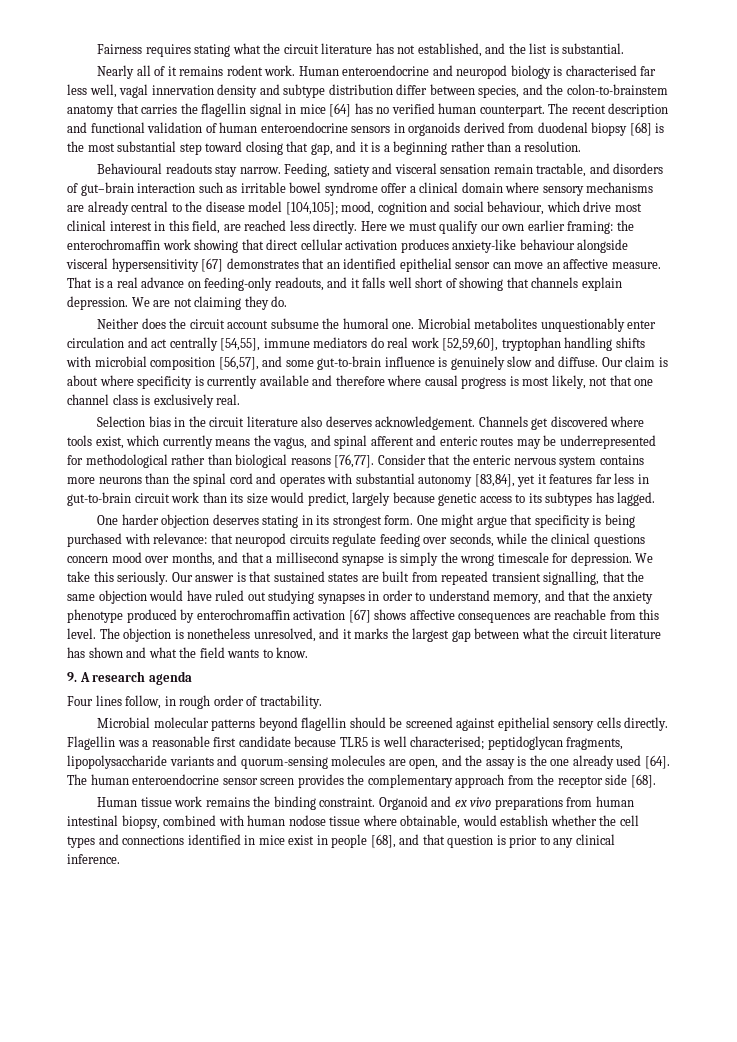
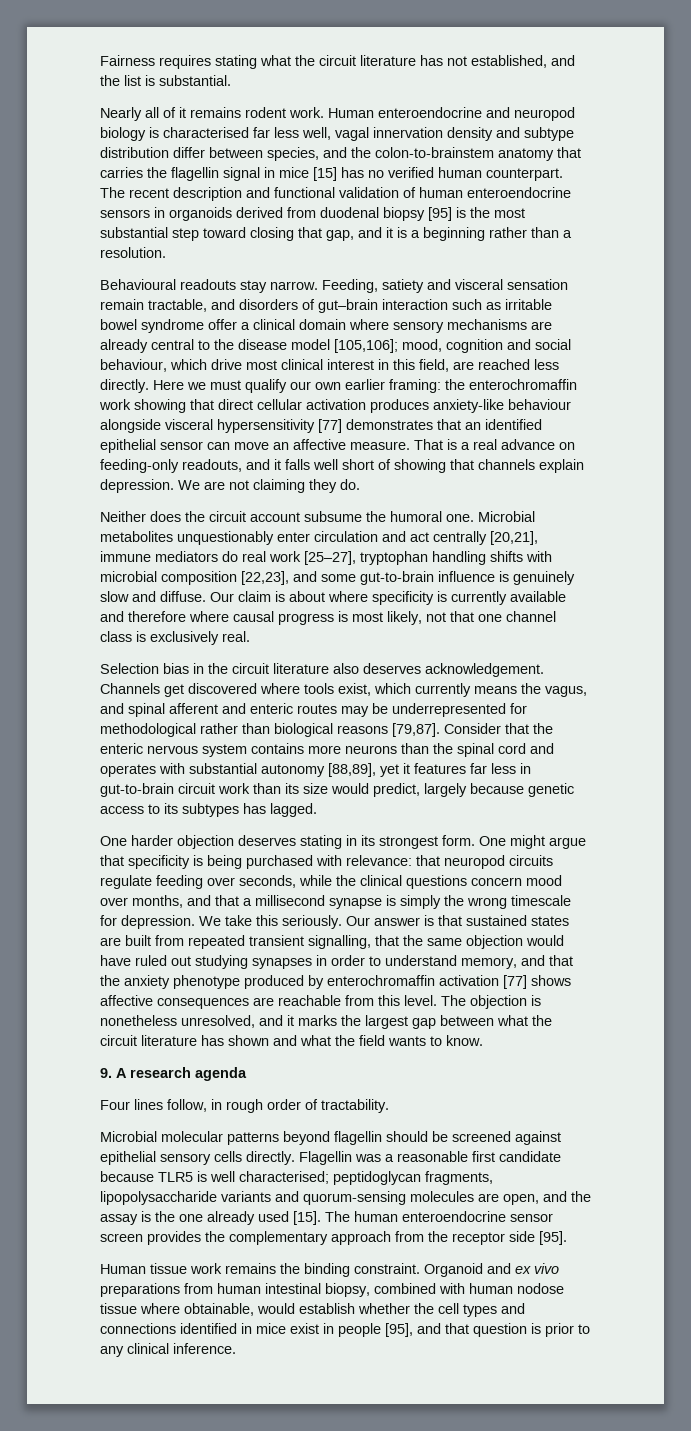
- Human enteroendocrine and neuropod biology is characterised far less well, vagal innervation density and subtype distribution differ between species, and the colon-to-brainstem anatomy that carries the flagellin signal in mice [64] has no verified human counterpart.
+ Human enteroendocrine and neuropod biology is characterised far less well, vagal innervation density and subtype distribution differ between species, and the colon-to-brainstem anatomy that carries the flagellin signal in mice [15] has no verified human counterpart.
- The recent description and functional validation of human enteroendocrine sensors in organoids derived from duodenal biopsy [68] is the most substantial step toward closing that gap, and it is a beginning rather than a resolution.
+ The recent description and functional validation of human enteroendocrine sensors in organoids derived from duodenal biopsy [95] is the most substantial step toward closing that gap, and it is a beginning rather than a resolution.
- Feeding, satiety and visceral sensation remain tractable, and disorders of gut–brain interaction such as irritable bowel syndrome offer a clinical domain where sensory mechanisms are already central to the disease model [104,105]; mood, cognition and social behaviour, which drive most clinical interest in this field, are reached less directly.
+ Feeding, satiety and visceral sensation remain tractable, and disorders of gut–brain interaction such as irritable bowel syndrome offer a clinical domain where sensory mechanisms are already central to the disease model [105,106]; mood, cognition and social behaviour, which drive most clinical interest in this field, are reached less directly.
- Here we must qualify our own earlier framing: the enterochromaffin work showing that direct cellular activation produces anxiety-like behaviour alongside visceral hypersensitivity [67] demonstrates that an identified epithelial sensor can move an affective measure.
+ Here we must qualify our own earlier framing: the enterochromaffin work showing that direct cellular activation produces anxiety-like behaviour alongside visceral hypersensitivity [77] demonstrates that an identified epithelial sensor can move an affective measure.
- Microbial metabolites unquestionably enter circulation and act centrally [54,55], immune mediators do real work [52,59,60], tryptophan handling shifts with microbial composition [56,57], and some gut-to-brain influence is genuinely slow and diffuse.
+ Microbial metabolites unquestionably enter circulation and act centrally [20,21], immune mediators do real work [25–27], tryptophan handling shifts with microbial composition [22,23], and some gut-to-brain influence is genuinely slow and diffuse.
- Channels get discovered where tools exist, which currently means the vagus, and spinal afferent and enteric routes may be underrepresented for methodological rather than biological reasons [76,77].
+ Channels get discovered where tools exist, which currently means the vagus, and spinal afferent and enteric routes may be underrepresented for methodological rather than biological reasons [79,87].
- Consider that the enteric nervous system contains more neurons than the spinal cord and operates with substantial autonomy [83,84], yet it features far less in gut-to-brain circuit work than its size would predict, largely because genetic access to its subtypes has lagged.
+ Consider that the enteric nervous system contains more neurons than the spinal cord and operates with substantial autonomy [88,89], yet it features far less in gut-to-brain circuit work than its size would predict, largely because genetic access to its subtypes has lagged.
- Our answer is that sustained states are built from repeated transient signalling, that the same objection would have ruled out studying synapses in order to understand memory, and that the anxiety phenotype produced by enterochromaffin activation [67] shows affective consequences are reachable from this level.
+ Our answer is that sustained states are built from repeated transient signalling, that the same objection would have ruled out studying synapses in order to understand memory, and that the anxiety phenotype produced by enterochromaffin activation [77] shows affective consequences are reachable from this level.
- Flagellin was a reasonable first candidate because TLR5 is well characterised; peptidoglycan fragments, lipopolysaccharide variants and quorum-sensing molecules are open, and the assay is the one already used [64].
+ Flagellin was a reasonable first candidate because TLR5 is well characterised; peptidoglycan fragments, lipopolysaccharide variants and quorum-sensing molecules are open, and the assay is the one already used [15].
- The human enteroendocrine sensor screen provides the complementary approach from the receptor side [68].
+ The human enteroendocrine sensor screen provides the complementary approach from the receptor side [95].
- Organoid and ex vivo preparations from human intestinal biopsy, combined with human nodose tissue where obtainable, would establish whether the cell types and connections identified in mice exist in people [68], and that question is prior to any clinical inference.
+ Organoid and ex vivo preparations from human intestinal biopsy, combined with human nodose tissue where obtainable, would establish whether the cell types and connections identified in mice exist in people [95], and that question is prior to any clinical inference.

